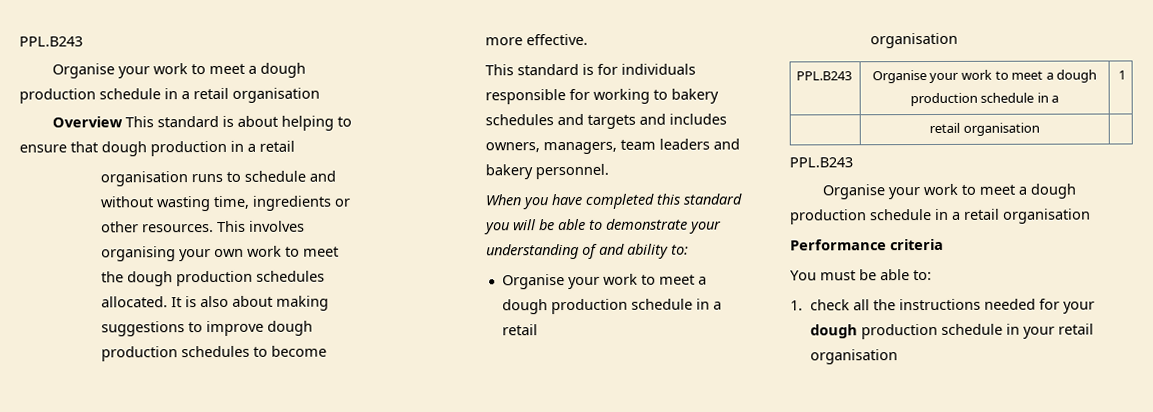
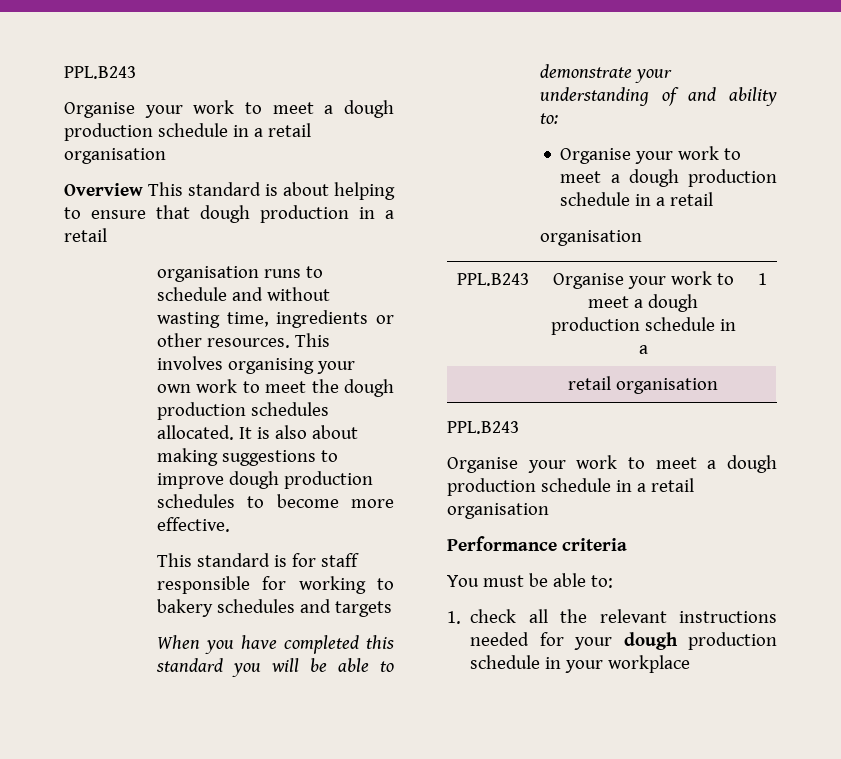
- This standard is for individuals responsible for working to bakery schedules and targets and includes owners, managers, team leaders and bakery personnel.
+ This standard is for staff responsible for working to bakery schedules and targets
- 1. check all the instructions needed for your dough production schedule in your retail organisation
+ 1. check all the relevant instructions needed for your dough production schedule in your workplace

